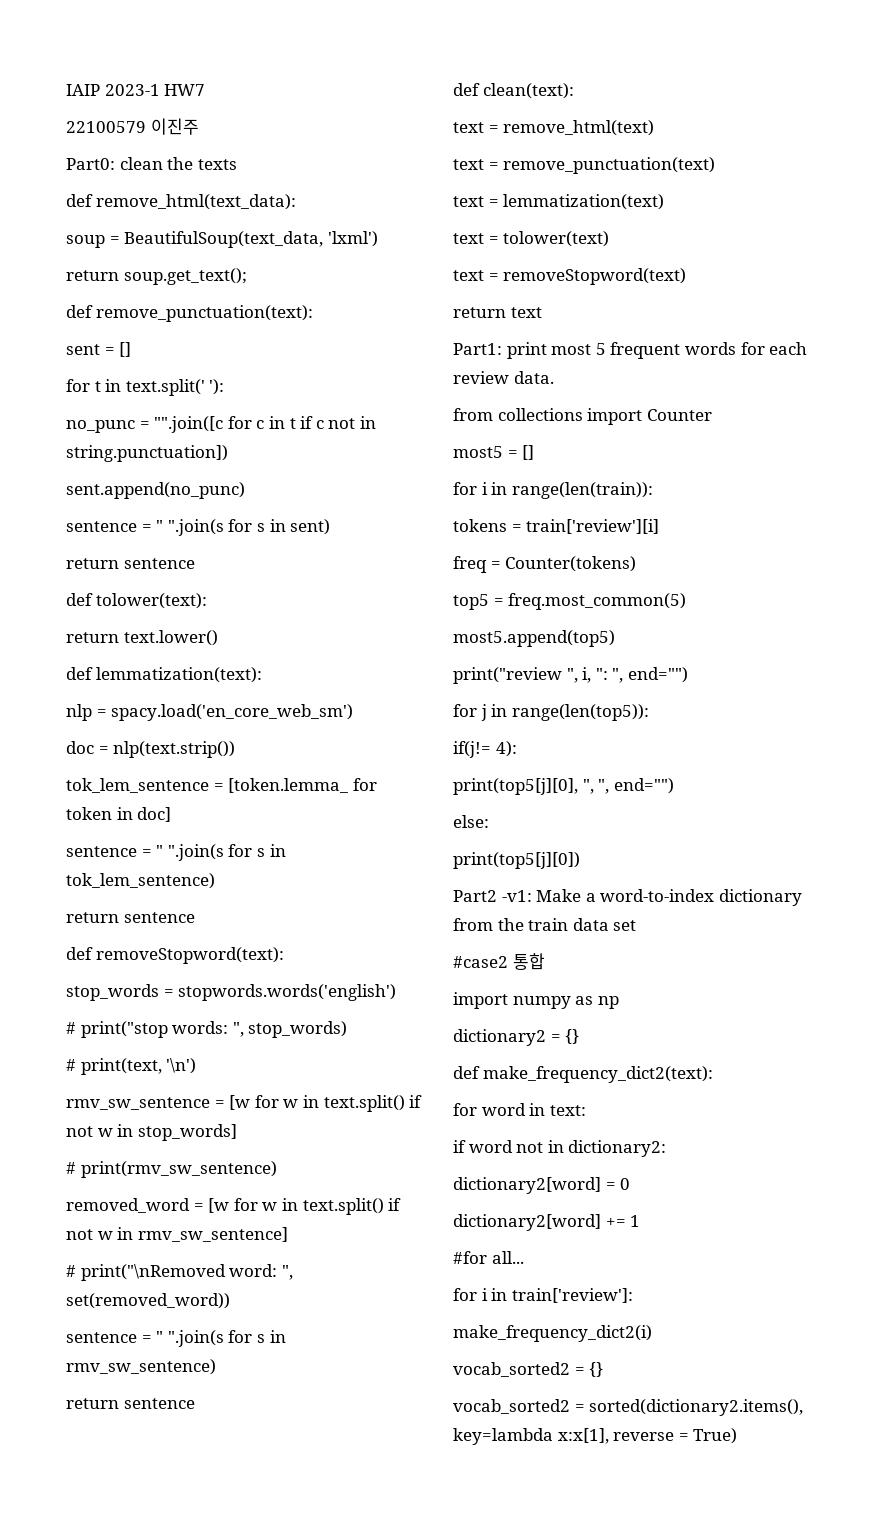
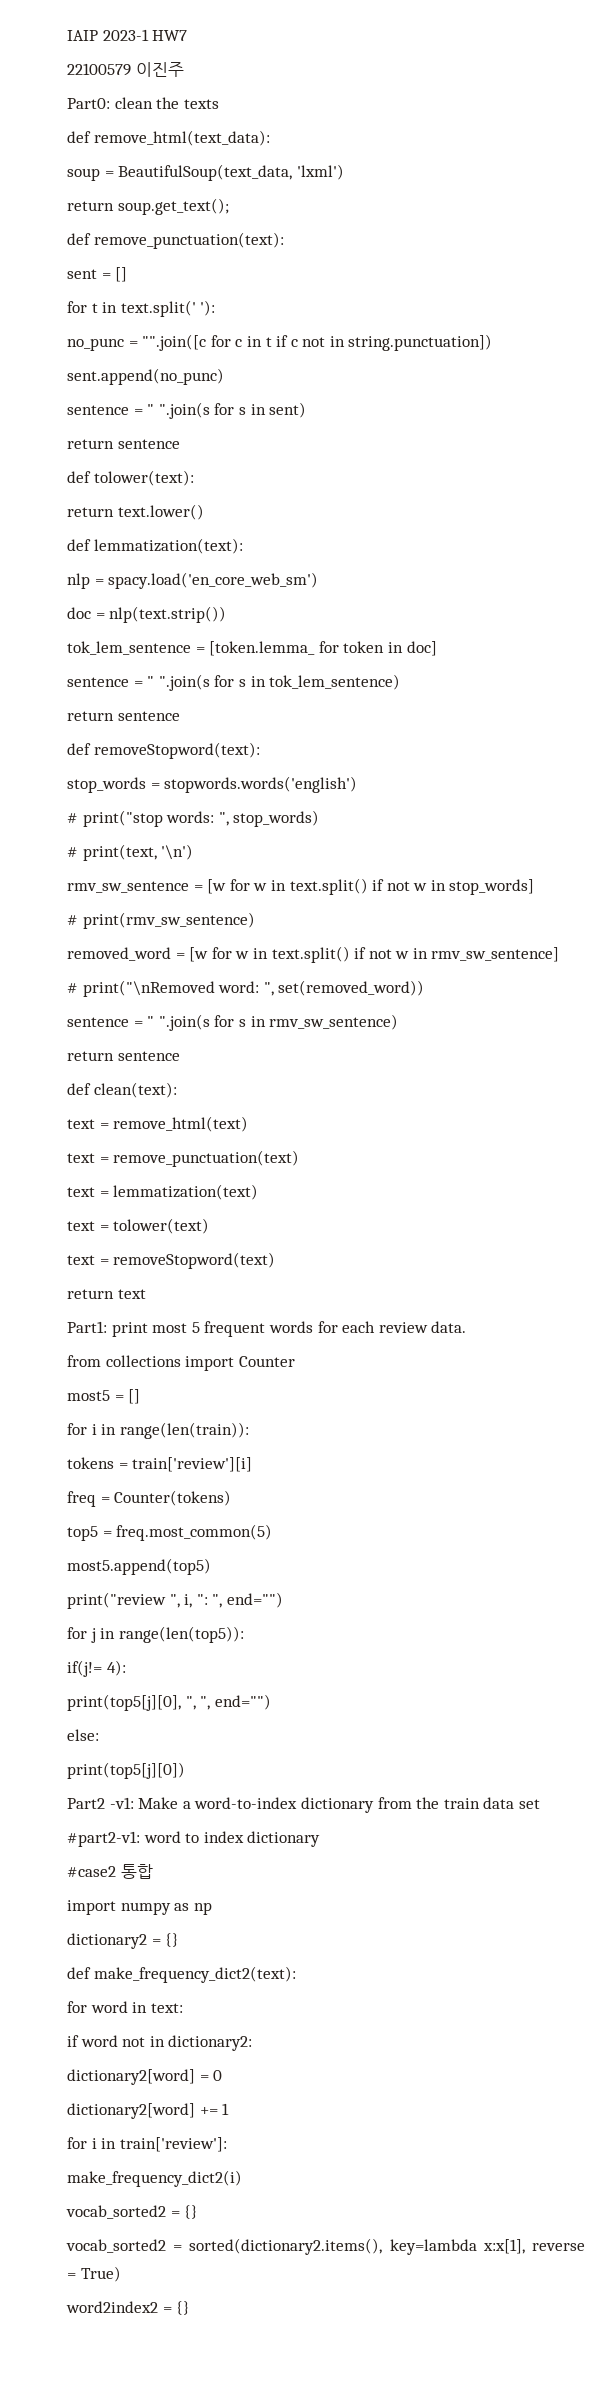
+ #part2-v1: word to index dictionary
- #for all...
+ word2index2 = {}

